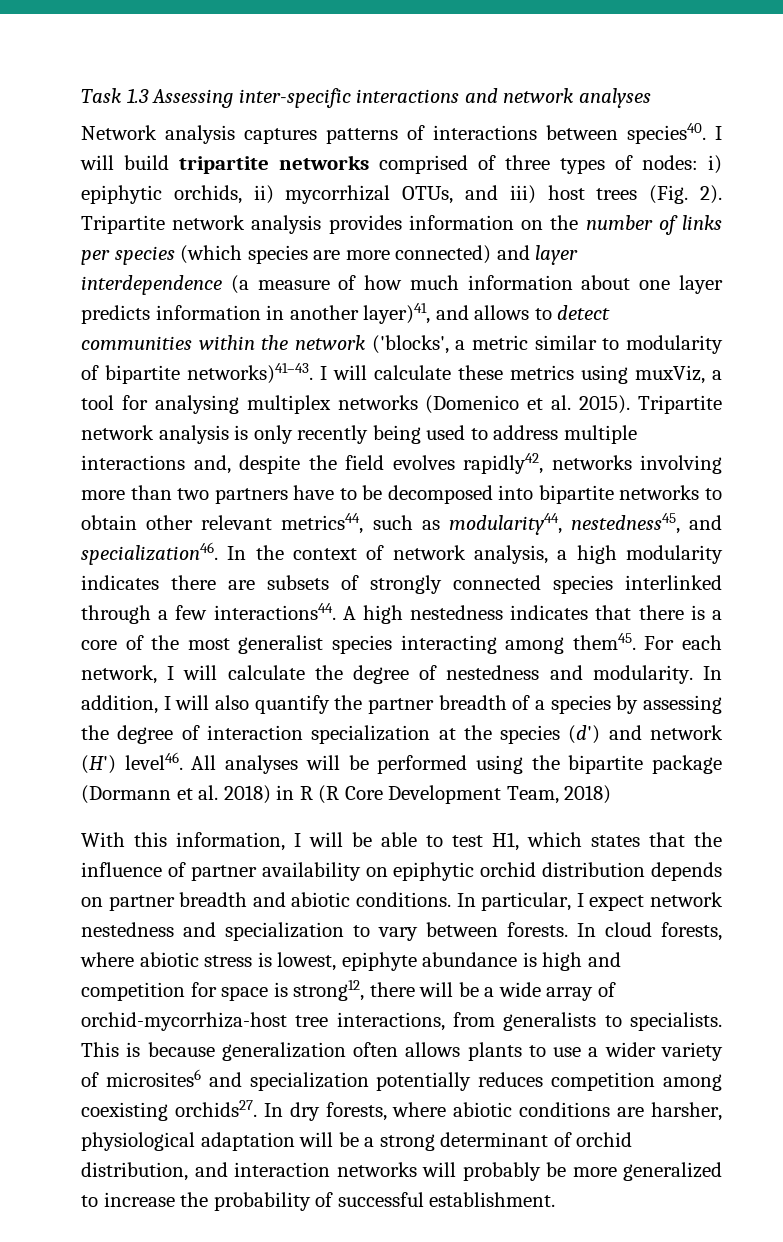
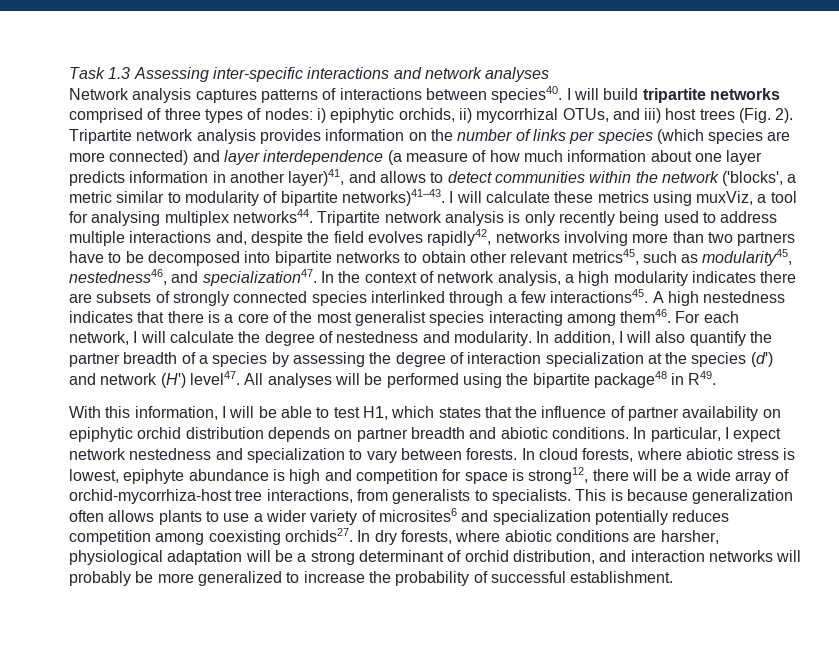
- I will calculate these metrics using muxViz, a tool for analysing multiplex networks (Domenico et al. 2015).
+ I will calculate these metrics using muxViz, a tool for analysing multiplex networks44.
- Tripartite network analysis is only recently being used to address multiple interactions and, despite the field evolves rapidly42, networks involving more than two partners have to be decomposed into bipartite networks to obtain other relevant metrics44, such as modularity44, nestedness45, and specialization46.
+ Tripartite network analysis is only recently being used to address multiple interactions and, despite the field evolves rapidly42, networks involving more than two partners have to be decomposed into bipartite networks to obtain other relevant metrics45, such as modularity45, nestedness46, and specialization47.
- In the context of network analysis, a high modularity indicates there are subsets of strongly connected species interlinked through a few interactions44.
+ In the context of network analysis, a high modularity indicates there are subsets of strongly connected species interlinked through a few interactions45.
- A high nestedness indicates that there is a core of the most generalist species interacting among them45.
+ A high nestedness indicates that there is a core of the most generalist species interacting among them46.
- In addition, I will also quantify the partner breadth of a species by assessing the degree of interaction specialization at the species (d') and network (H') level46.
+ In addition, I will also quantify the partner breadth of a species by assessing the degree of interaction specialization at the species (d') and network (H') level47.
- All analyses will be performed using the bipartite package (Dormann et al. 2018) in R (R Core Development Team, 2018)
+ All analyses will be performed using the bipartite package48 in R49.

